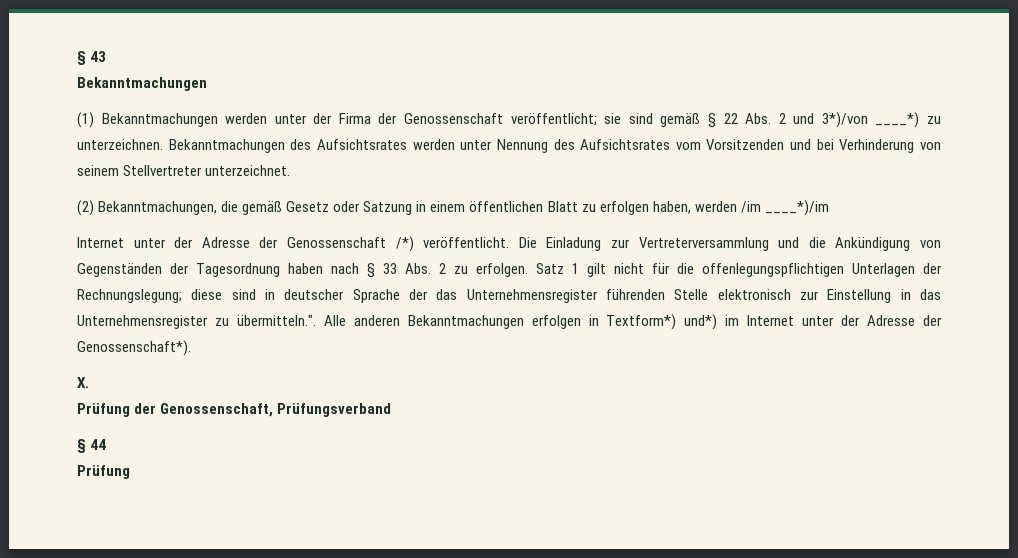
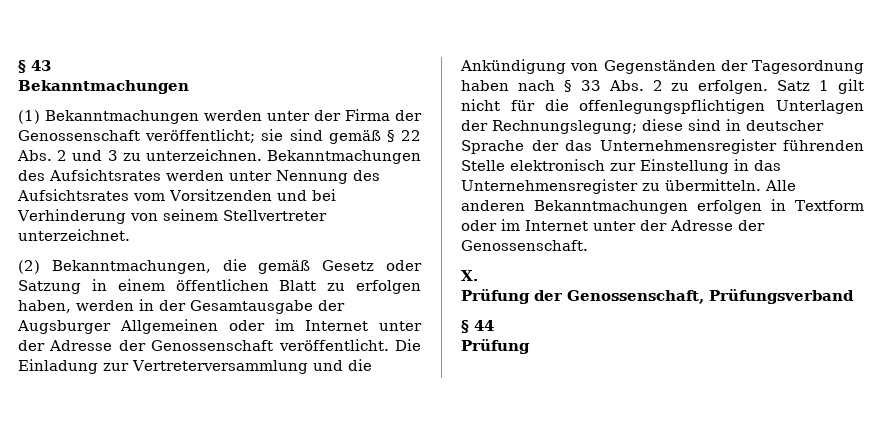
- (1) Bekanntmachungen werden unter der Firma der Genossenschaft veröffentlicht; sie sind gemäß § 22 Abs. 2 und 3*)/von ____*) zu unterzeichnen.
+ (1) Bekanntmachungen werden unter der Firma der Genossenschaft veröffentlicht; sie sind gemäß § 22 Abs. 2 und 3 zu unterzeichnen.
- (2) Bekanntmachungen, die gemäß Gesetz oder Satzung in einem öffentlichen Blatt zu erfolgen haben, werden /im ____*)/im
- Internet unter der Adresse der Genossenschaft /*) veröffentlicht.
+ (2) Bekanntmachungen, die gemäß Gesetz oder Satzung in einem öffentlichen Blatt zu erfolgen haben, werden in der Gesamtausgabe der Augsburger Allgemeinen oder im Internet unter der Adresse der Genossenschaft veröffentlicht.
- Satz 1 gilt nicht für die offenlegungspflichtigen Unterlagen der Rechnungslegung; diese sind in deutscher Sprache der das Unternehmensregister führenden Stelle elektronisch zur Einstellung in das Unternehmensregister zu übermitteln.". Alle anderen Bekanntmachungen erfolgen in Textform*) und*) im Internet unter der Adresse der Genossenschaft*).
+ Satz 1 gilt nicht für die offenlegungspflichtigen Unterlagen der Rechnungslegung; diese sind in deutscher Sprache der das Unternehmensregister führenden Stelle elektronisch zur Einstellung in das Unternehmensregister zu übermitteln. Alle anderen Bekanntmachungen erfolgen in Textform oder im Internet unter der Adresse der Genossenschaft.

